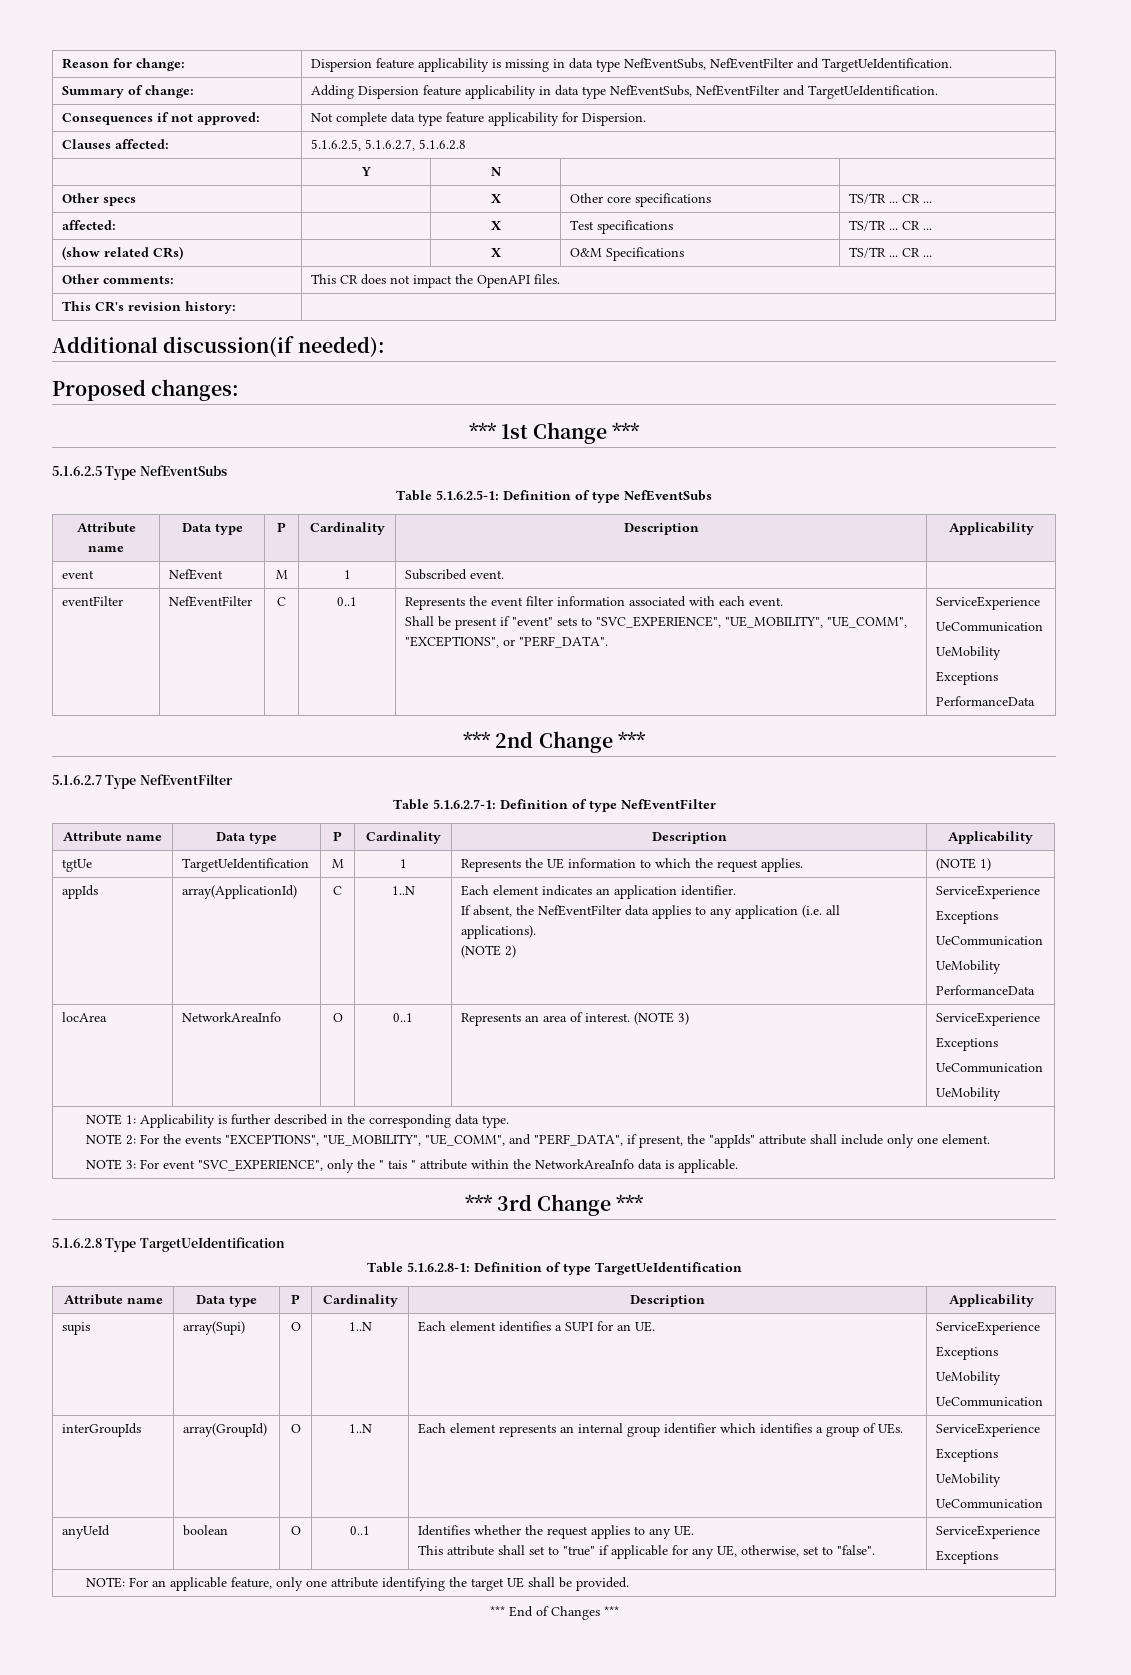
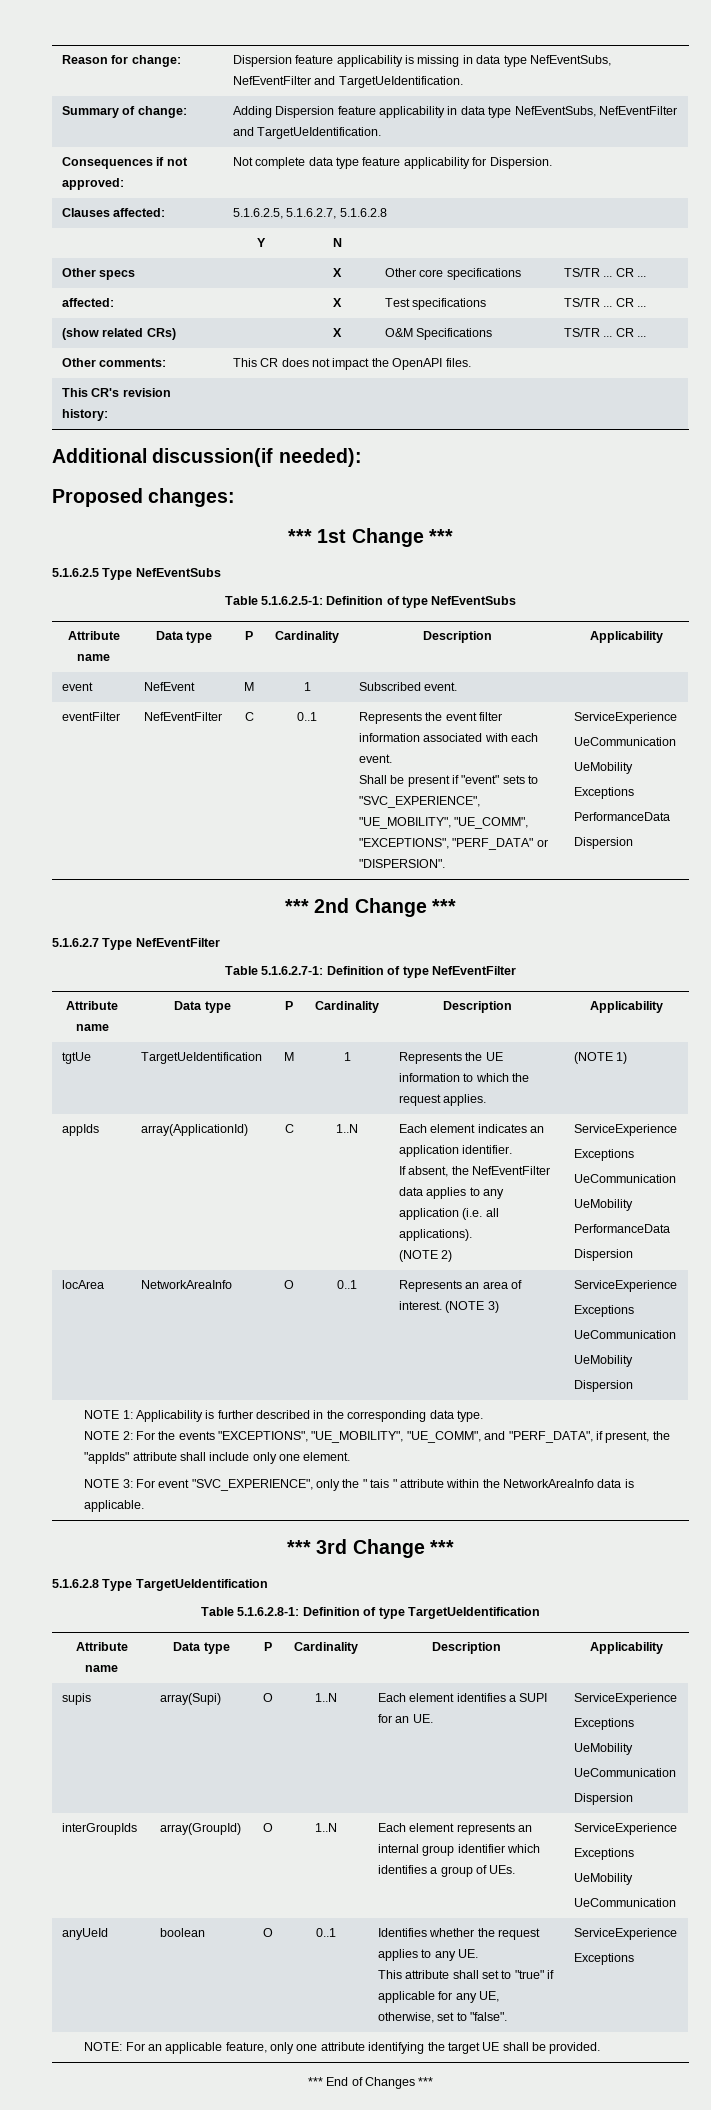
  eventFilter | NefEventFilter | C | 0..1 | Represents the event filter information associated with each event.
- Shall be present if "event" sets to "SVC_EXPERIENCE", "UE_MOBILITY", "UE_COMM", "EXCEPTIONS", or "PERF_DATA". | ServiceExperience
+ Shall be present if "event" sets to "SVC_EXPERIENCE", "UE_MOBILITY", "UE_COMM", "EXCEPTIONS", "PERF_DATA" or "DISPERSION". | ServiceExperience
  UeCommunication
  UeMobility
  Exceptions
  PerformanceData
+ Dispersion
  appIds | array(ApplicationId) | C | 1..N | Each element indicates an application identifier.
  If absent, the NefEventFilter data applies to any application (i.e. all applications).
  (NOTE 2) | ServiceExperience
  Exceptions
  UeCommunication
  UeMobility
  PerformanceData
+ Dispersion
  locArea | NetworkAreaInfo | O | 0..1 | Represents an area of interest. (NOTE 3) | ServiceExperience
  Exceptions
  UeCommunication
  UeMobility
+ Dispersion
  supis | array(Supi) | O | 1..N | Each element identifies a SUPI for an UE. | ServiceExperience
  Exceptions
  UeMobility
  UeCommunication
+ Dispersion

